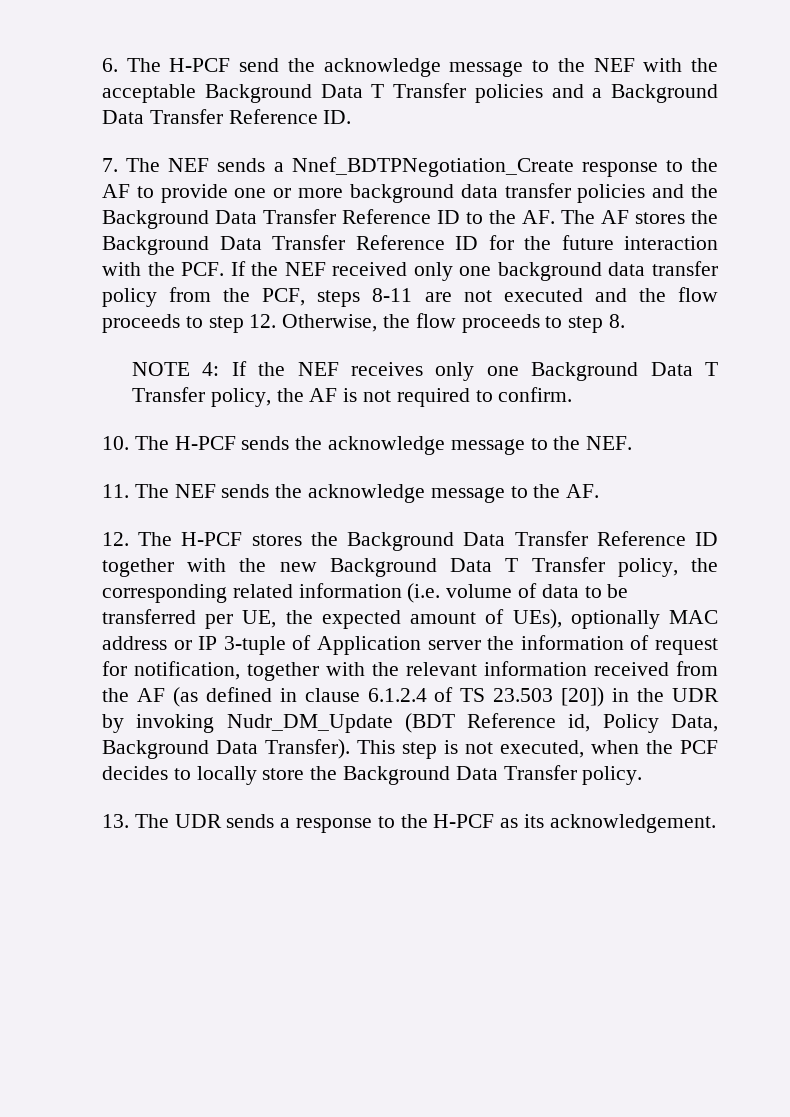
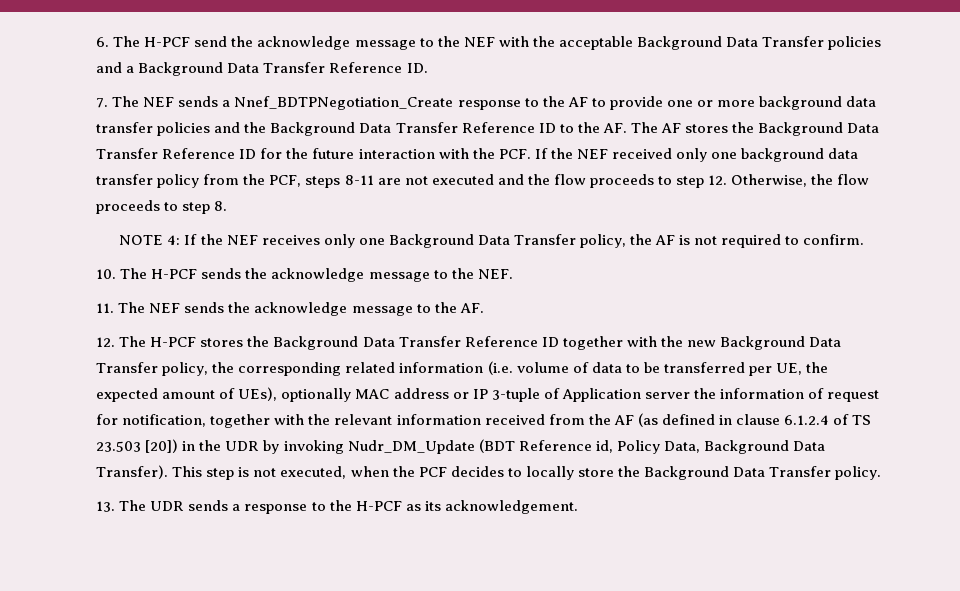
- 6. The H-PCF send the acknowledge message to the NEF with the acceptable Background Data T Transfer policies and a Background Data Transfer Reference ID.
+ 6. The H-PCF send the acknowledge message to the NEF with the acceptable Background Data Transfer policies and a Background Data Transfer Reference ID.
- NOTE 4: If the NEF receives only one Background Data T Transfer policy, the AF is not required to confirm.
+ NOTE 4: If the NEF receives only one Background Data Transfer policy, the AF is not required to confirm.
- 12. The H-PCF stores the Background Data Transfer Reference ID together with the new Background Data T Transfer policy, the corresponding related information (i.e. volume of data to be transferred per UE, the expected amount of UEs), optionally MAC address or IP 3-tuple of Application server the information of request for notification, together with the relevant information received from the AF (as defined in clause 6.1.2.4 of TS 23.503 [20]) in the UDR by invoking Nudr_DM_Update (BDT Reference id, Policy Data, Background Data Transfer).
+ 12. The H-PCF stores the Background Data Transfer Reference ID together with the new Background Data Transfer policy, the corresponding related information (i.e. volume of data to be transferred per UE, the expected amount of UEs), optionally MAC address or IP 3-tuple of Application server the information of request for notification, together with the relevant information received from the AF (as defined in clause 6.1.2.4 of TS 23.503 [20]) in the UDR by invoking Nudr_DM_Update (BDT Reference id, Policy Data, Background Data Transfer).

